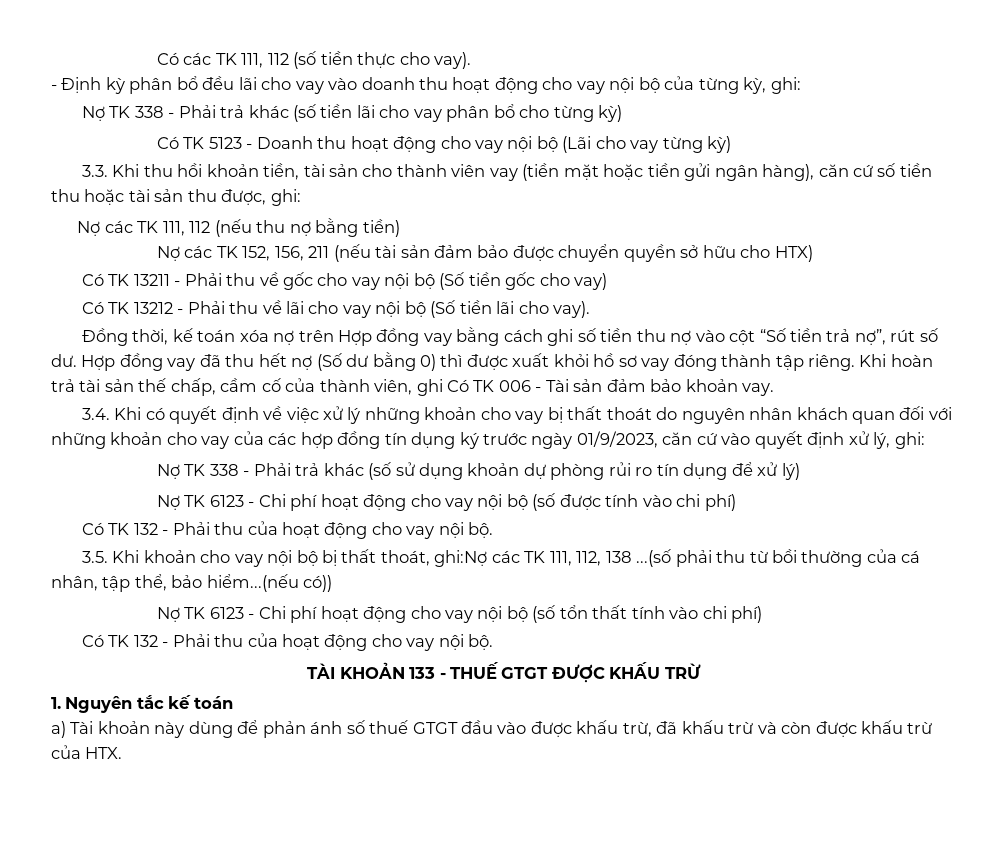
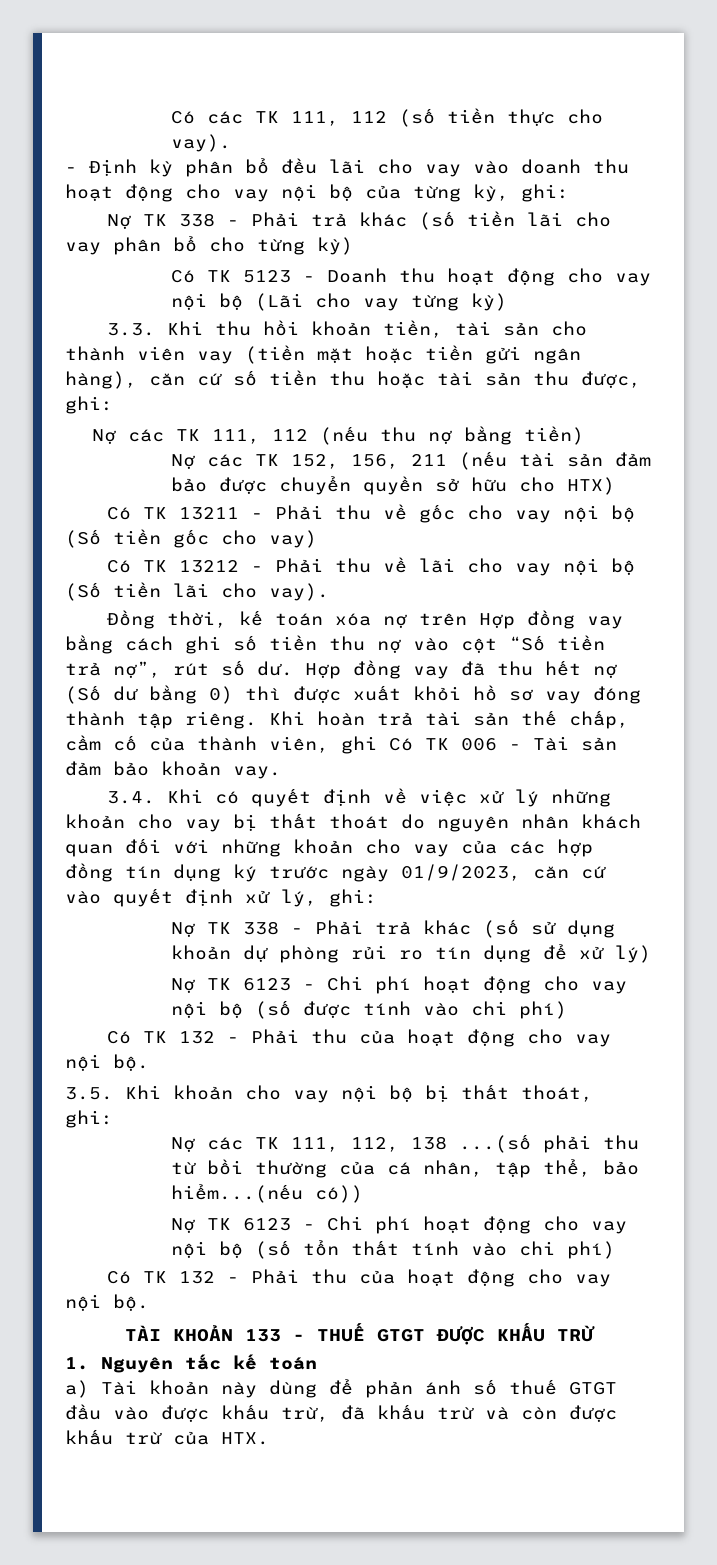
- 3.5. Khi khoản cho vay nội bộ bị thất thoát, ghi:Nợ các TK 111, 112, 138 ...(số phải thu từ bồi thường của cá nhân, tập thể, bảo hiểm...(nếu có))
+ 3.5. Khi khoản cho vay nội bộ bị thất thoát, ghi:
+ Nợ các TK 111, 112, 138 ...(số phải thu từ bồi thường của cá nhân, tập thể, bảo hiểm...(nếu có))

